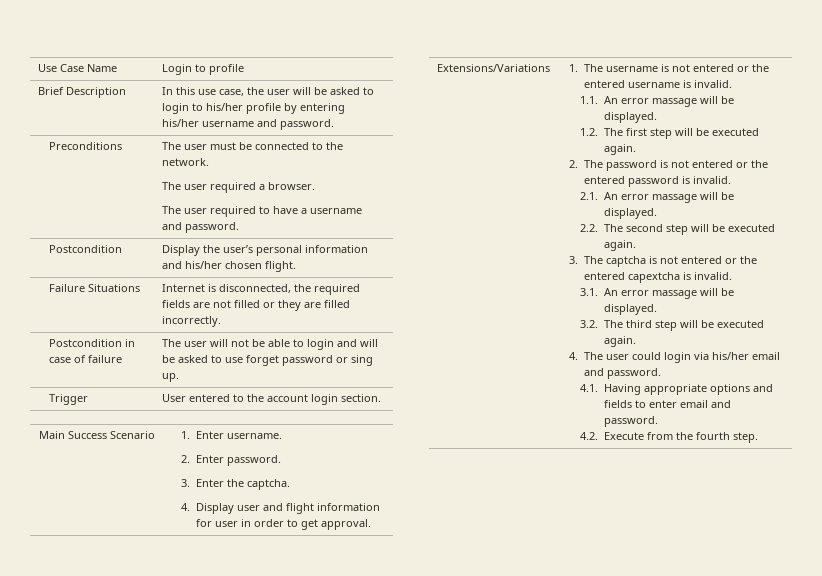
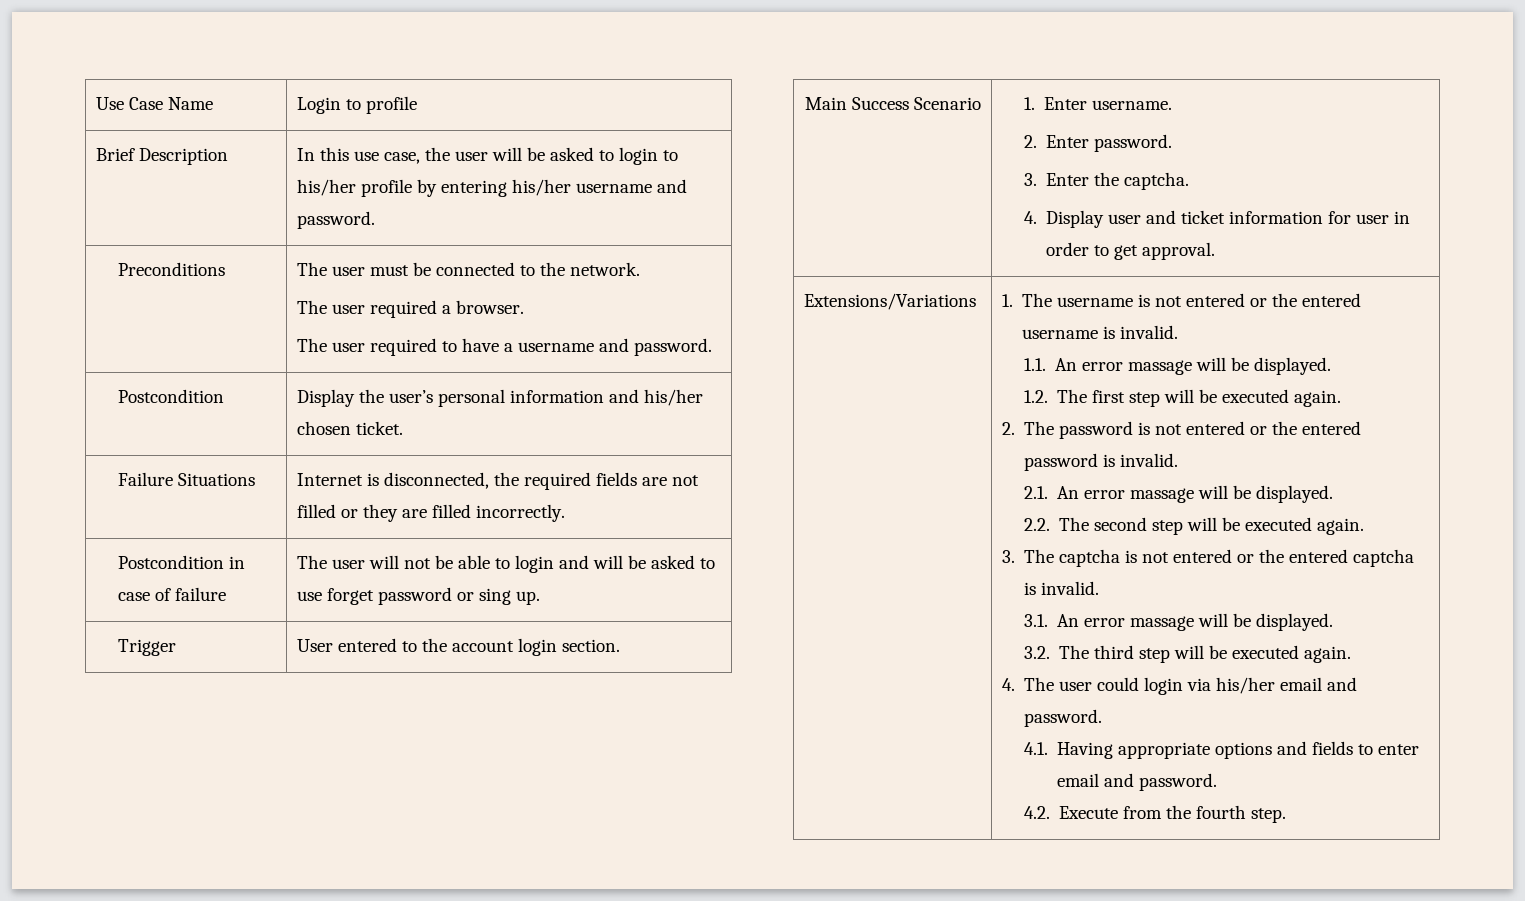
- Postcondition | Display the user’s personal information and his/her chosen flight.
+ Postcondition | Display the user’s personal information and his/her chosen ticket.
  Main Success Scenario | 1. Enter username.
  2. Enter password.
  3. Enter the captcha.
- 4. Display user and flight information for user in order to get approval.
+ 4. Display user and ticket information for user in order to get approval.
- 3. The captcha is not entered or the entered capextcha is invalid.
+ 3. The captcha is not entered or the entered captcha is invalid.

